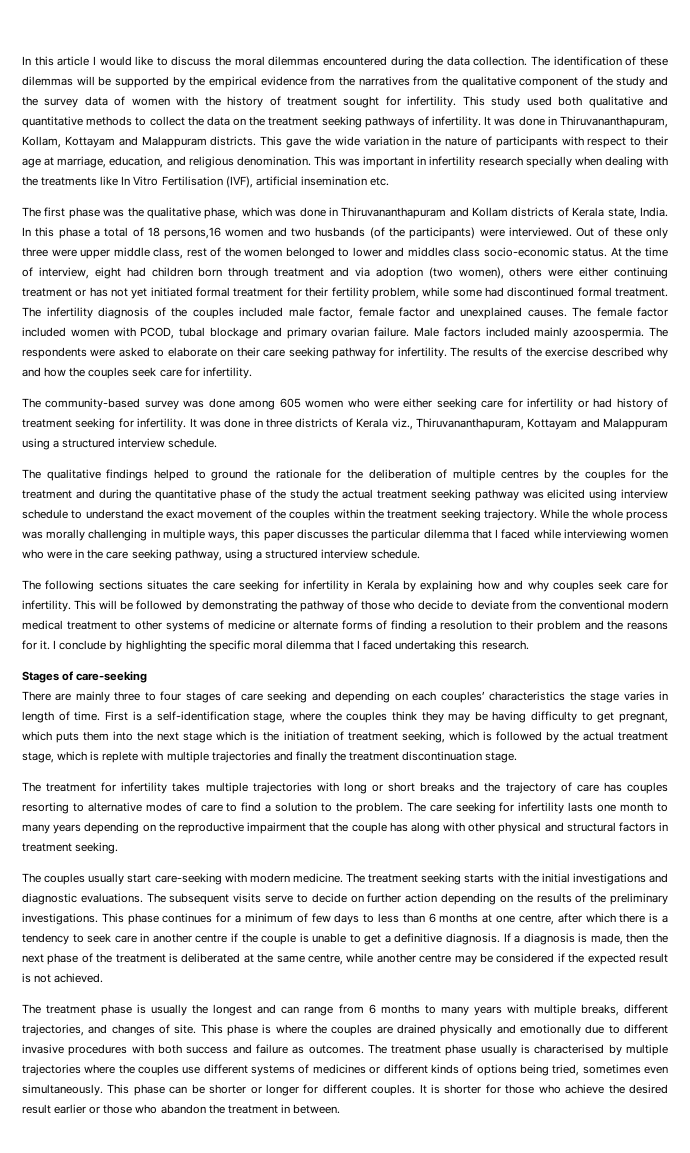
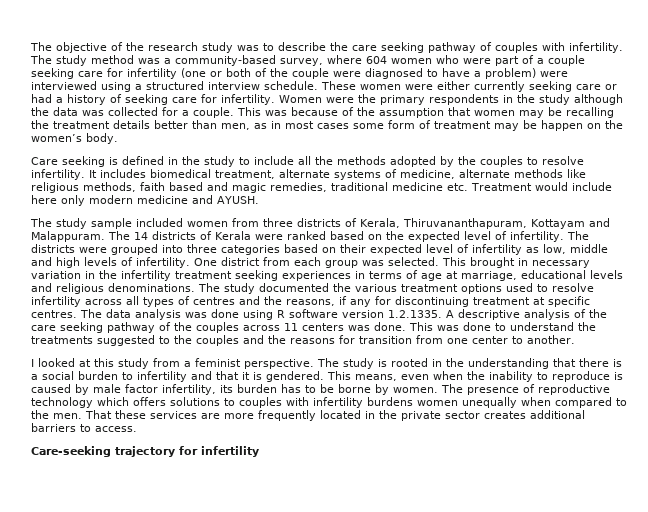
- In this article I would like to discuss the moral dilemmas encountered during the data collection. The identification of these dilemmas will be supported by the empirical evidence from the narratives from the qualitative component of the study and the survey data of women with the history of treatment sought for infertility. This study used both qualitative and quantitative methods to collect the data on the treatment seeking pathways of infertility. It was done in Thiruvananthapuram, Kollam, Kottayam and Malappuram districts. This gave the wide variation in the nature of participants with respect to their age at marriage, education, and religious denomination. This was important in infertility research specially when dealing with the treatments like In Vitro Fertilisation (IVF), artificial insemination etc.
- The first phase was the qualitative phase, which was done in Thiruvananthapuram and Kollam districts of Kerala state, India. In this phase a total of 18 persons,16 women and two husbands (of the participants) were interviewed. Out of these only three were upper middle class, rest of the women belonged to lower and middles class socio-economic status. At the time of interview, eight had children born through treatment and via adoption (two women), others were either continuing treatment or has not yet initiated formal treatment for their fertility problem, while some had discontinued formal treatment. The infertility diagnosis of the couples included male factor, female factor and unexplained causes. The female factor included women with PCOD, tubal blockage and primary ovarian failure. Male factors included mainly azoospermia. The respondents were asked to elaborate on their care seeking pathway for infertility. The results of the exercise described why and how the couples seek care for infertility.
- The community-based survey was done among 605 women who were either seeking care for infertility or had history of treatment seeking for infertility. It was done in three districts of Kerala viz., Thiruvananthapuram, Kottayam and Malappuram using a structured interview schedule.
- The qualitative findings helped to ground the rationale for the deliberation of multiple centres by the couples for the treatment and during the quantitative phase of the study the actual treatment seeking pathway was elicited using interview schedule to understand the exact movement of the couples within the treatment seeking trajectory. While the whole process was morally challenging in multiple ways, this paper discusses the particular dilemma that I faced while interviewing women who were in the care seeking pathway, using a structured interview schedule.
- The following sections situates the care seeking for infertility in Kerala by explaining how and why couples seek care for infertility. This will be followed by demonstrating the pathway of those who decide to deviate from the conventional modern medical treatment to other systems of medicine or alternate forms of finding a resolution to their problem and the reasons for it. I conclude by highlighting the specific moral dilemma that I faced undertaking this research.
- Stages of care-seeking
- There are mainly three to four stages of care seeking and depending on each couples’ characteristics the stage varies in length of time. First is a self-identification stage, where the couples think they may be having difficulty to get pregnant, which puts them into the next stage which is the initiation of treatment seeking, which is followed by the actual treatment stage, which is replete with multiple trajectories and finally the treatment discontinuation stage.
- The treatment for infertility takes multiple trajectories with long or short breaks and the trajectory of care has couples resorting to alternative modes of care to find a solution to the problem. The care seeking for infertility lasts one month to many years depending on the reproductive impairment that the couple has along with other physical and structural factors in treatment seeking.
- The couples usually start care-seeking with modern medicine. The treatment seeking starts with the initial investigations and diagnostic evaluations. The subsequent visits serve to decide on further action depending on the results of the preliminary investigations. This phase continues for a minimum of few days to less than 6 months at one centre, after which there is a tendency to seek care in another centre if the couple is unable to get a definitive diagnosis. If a diagnosis is made, then the next phase of the treatment is deliberated at the same centre, while another centre may be considered if the expected result is not achieved.
- The treatment phase is usually the longest and can range from 6 months to many years with multiple breaks, different trajectories, and changes of site. This phase is where the couples are drained physically and emotionally due to different invasive procedures with both success and failure as outcomes. The treatment phase usually is characterised by multiple trajectories where the couples use different systems of medicines or different kinds of options being tried, sometimes even simultaneously. This phase can be shorter or longer for different couples. It is shorter for those who achieve the desired result earlier or those who abandon the treatment in between.
+ The objective of the research study was to describe the care seeking pathway of couples with infertility. The study method was a community-based survey, where 604 women who were part of a couple seeking care for infertility (one or both of the couple were diagnosed to have a problem) were interviewed using a structured interview schedule. These women were either currently seeking care or had a history of seeking care for infertility. Women were the primary respondents in the study although the data was collected for a couple. This was because of the assumption that women may be recalling the treatment details better than men, as in most cases some form of treatment may be happen on the women’s body.
+ Care seeking is defined in the study to include all the methods adopted by the couples to resolve infertility. It includes biomedical treatment, alternate systems of medicine, alternate methods like religious methods, faith based and magic remedies, traditional medicine etc. Treatment would include here only modern medicine and AYUSH.
+ The study sample included women from three districts of Kerala, Thiruvananthapuram, Kottayam and Malappuram. The 14 districts of Kerala were ranked based on the expected level of infertility. The districts were grouped into three categories based on their expected level of infertility as low, middle and high levels of infertility. One district from each group was selected. This brought in necessary variation in the infertility treatment seeking experiences in terms of age at marriage, educational levels and religious denominations. The study documented the various treatment options used to resolve infertility across all types of centres and the reasons, if any for discontinuing treatment at specific centres. The data analysis was done using R software version 1.2.1335. A descriptive analysis of the care seeking pathway of the couples across 11 centers was done. This was done to understand the treatments suggested to the couples and the reasons for transition from one center to another.
+ I looked at this study from a feminist perspective. The study is rooted in the understanding that there is a social burden to infertility and that it is gendered. This means, even when the inability to reproduce is caused by male factor infertility, its burden has to be borne by women. The presence of reproductive technology which offers solutions to couples with infertility burdens women unequally when compared to the men. That these services are more frequently located in the private sector creates additional barriers to access.
+ Care-seeking trajectory for infertility

